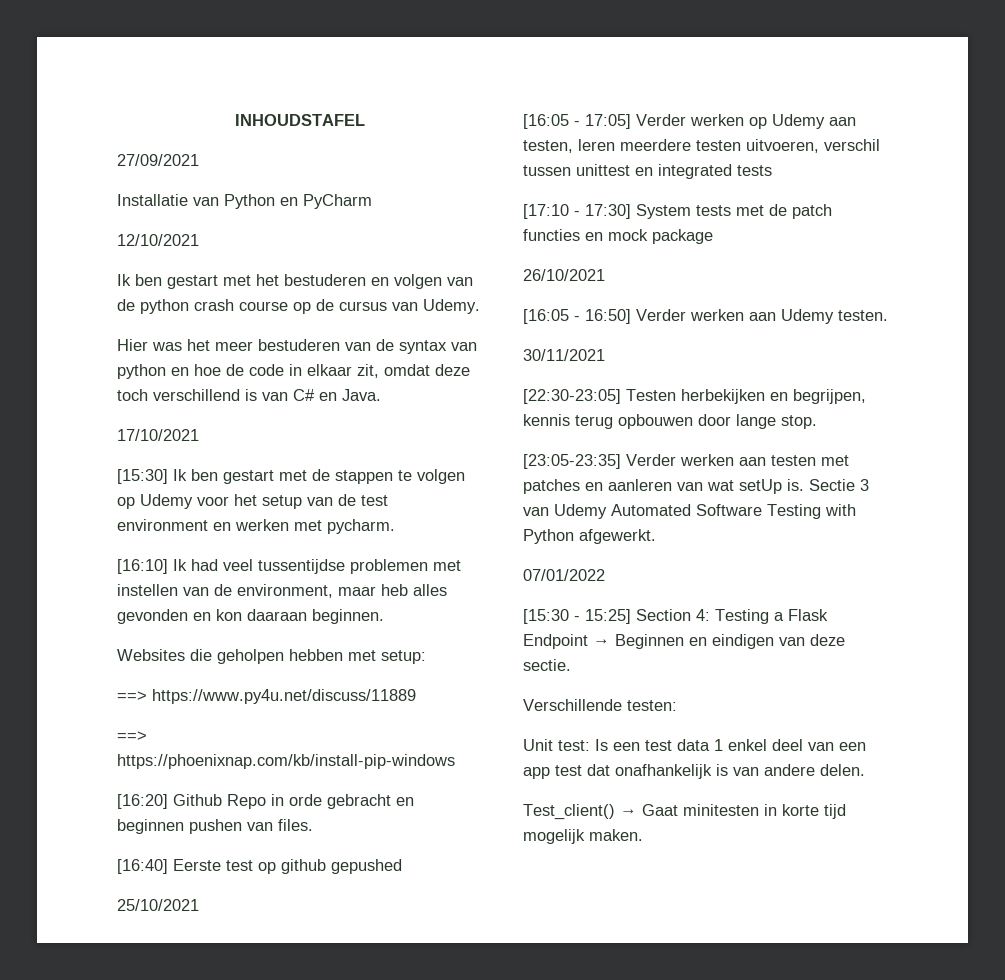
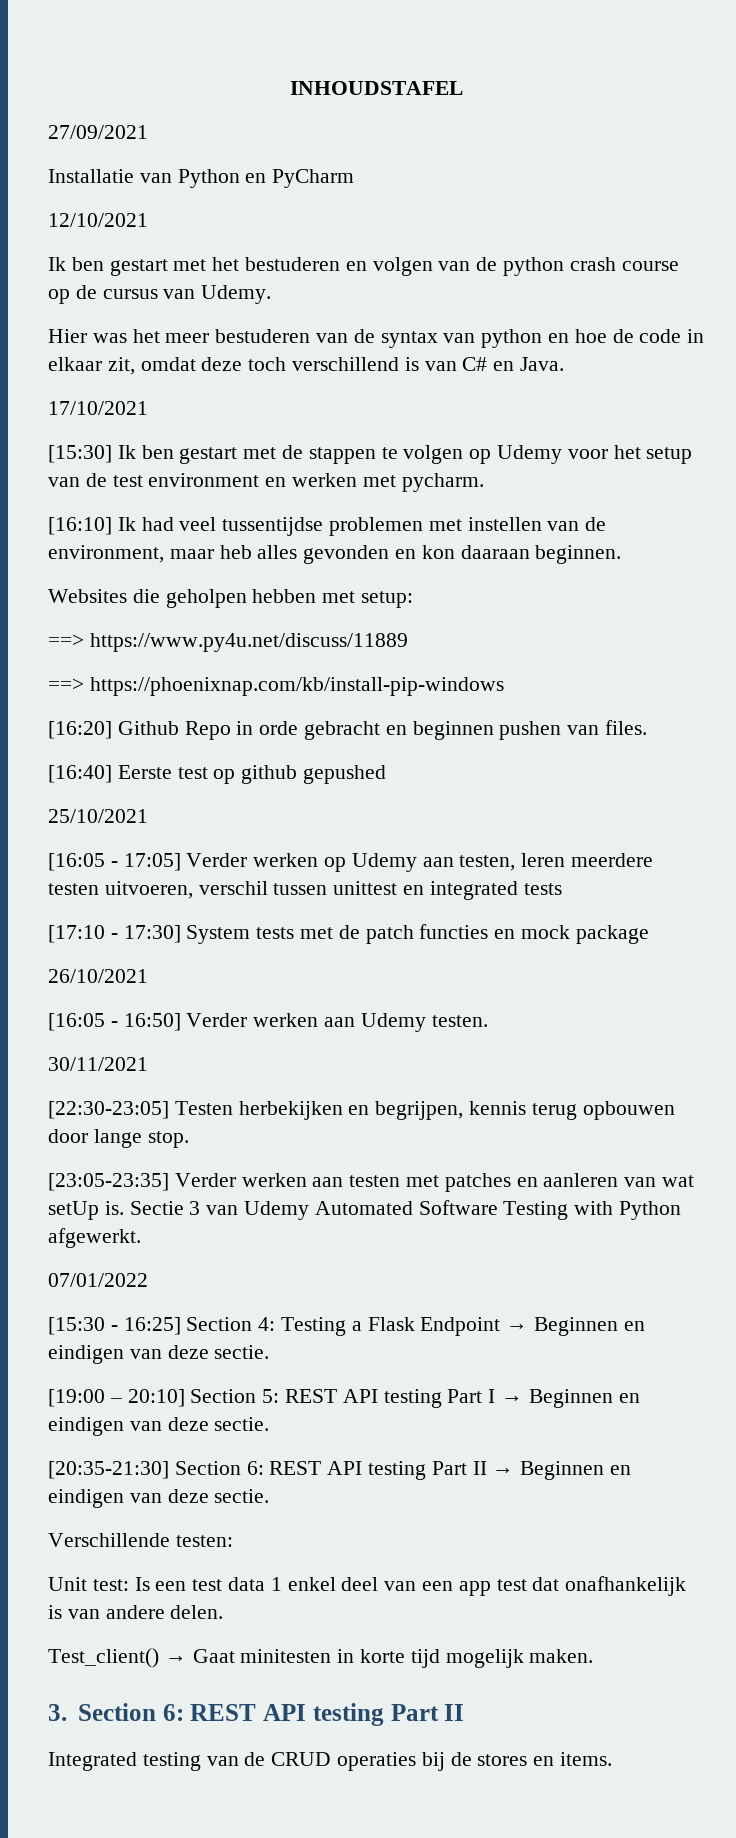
- [15:30 - 15:25] Section 4: Testing a Flask Endpoint → Beginnen en eindigen van deze sectie.
+ [15:30 - 16:25] Section 4: Testing a Flask Endpoint → Beginnen en eindigen van deze sectie.
+ [19:00 – 20:10] Section 5: REST API testing Part I → Beginnen en eindigen van deze sectie.
+ [20:35-21:30] Section 6: REST API testing Part II → Beginnen en eindigen van deze sectie.
+ 3. Section 6: REST API testing Part II
+ Integrated testing van de CRUD operaties bij de stores en items.

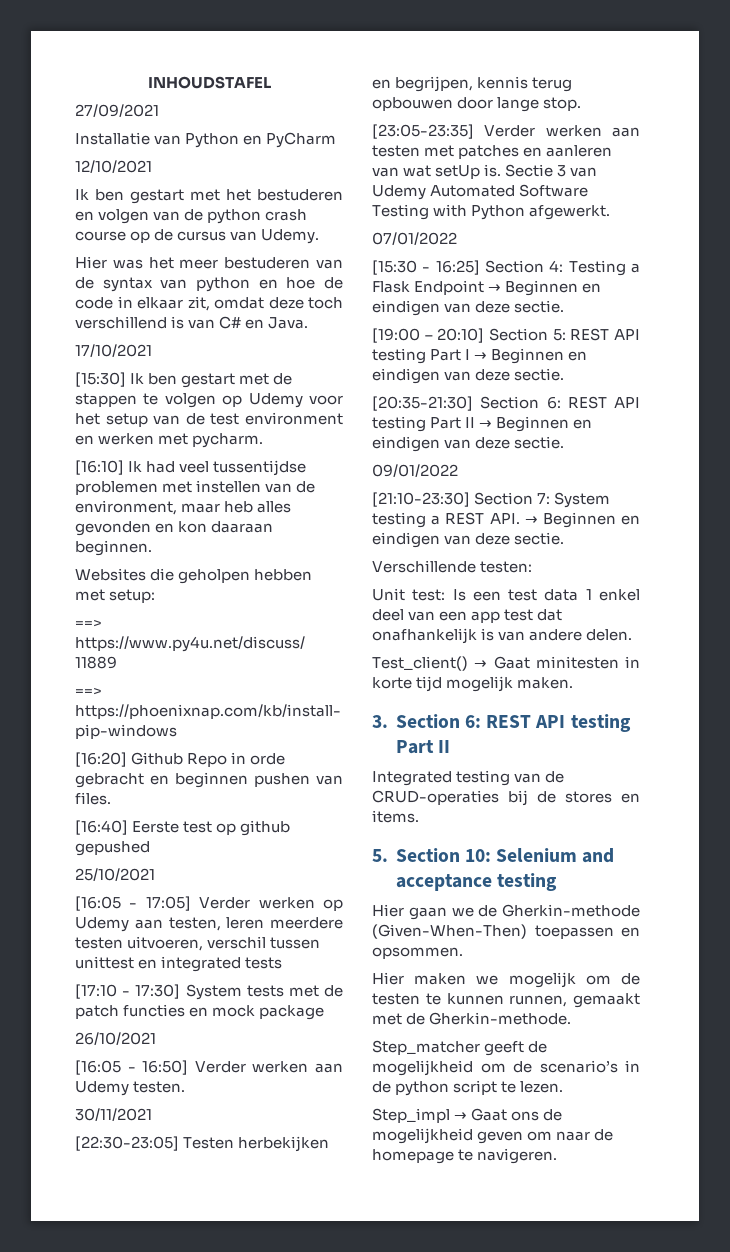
+ 09/01/2022
+ [21:10-23:30] Section 7: System testing a REST API. → Beginnen en eindigen van deze sectie.
- Integrated testing van de CRUD operaties bij de stores en items.
+ Integrated testing van de CRUD-operaties bij de stores en items.
+ 5. Section 10: Selenium and acceptance testing
+ Hier gaan we de Gherkin-methode (Given-When-Then) toepassen en opsommen.
+ Hier maken we mogelijk om de testen te kunnen runnen, gemaakt met de Gherkin-methode.
+ Step_matcher geeft de mogelijkheid om de scenario’s in de python script te lezen.
+ Step_impl → Gaat ons de mogelijkheid geven om naar de homepage te navigeren.

